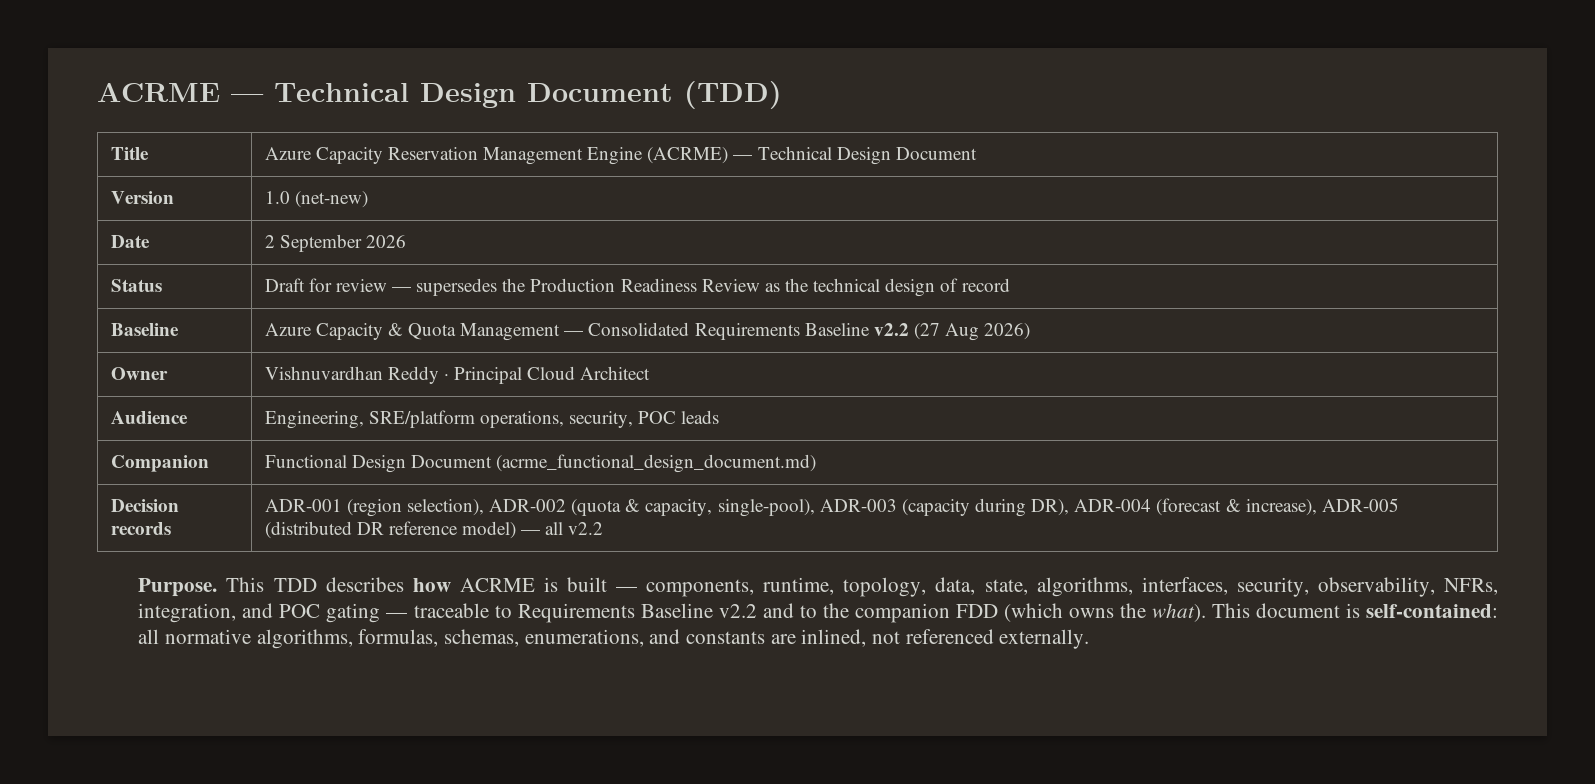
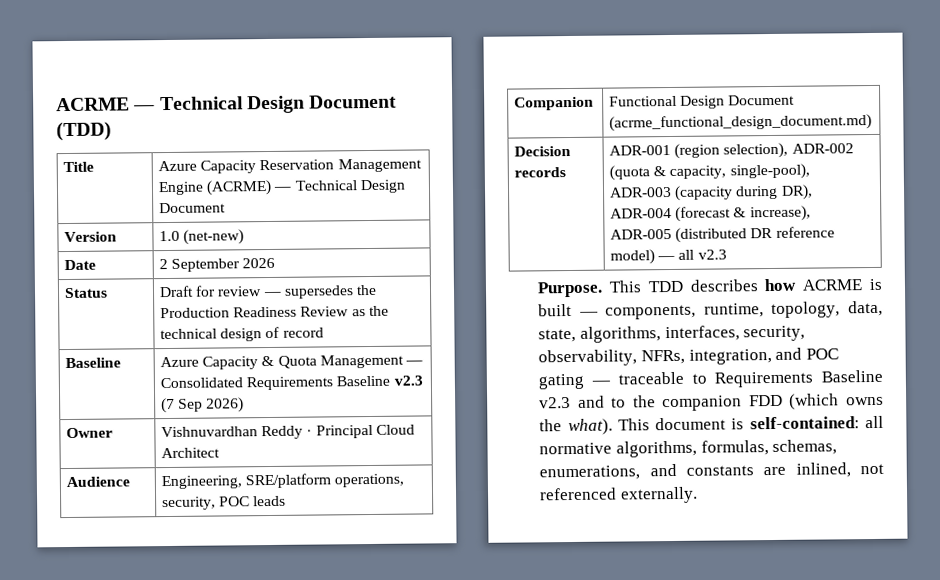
- Baseline | Azure Capacity & Quota Management — Consolidated Requirements Baseline v2.2 (27 Aug 2026)
+ Baseline | Azure Capacity & Quota Management — Consolidated Requirements Baseline v2.3 (7 Sep 2026)
- Decision records | ADR-001 (region selection), ADR-002 (quota & capacity, single-pool), ADR-003 (capacity during DR), ADR-004 (forecast & increase), ADR-005 (distributed DR reference model) — all v2.2
+ Decision records | ADR-001 (region selection), ADR-002 (quota & capacity, single-pool), ADR-003 (capacity during DR), ADR-004 (forecast & increase), ADR-005 (distributed DR reference model) — all v2.3
- This TDD describes how ACRME is built — components, runtime, topology, data, state, algorithms, interfaces, security, observability, NFRs, integration, and POC gating — traceable to Requirements Baseline v2.2 and to the companion FDD (which owns the what).
+ This TDD describes how ACRME is built — components, runtime, topology, data, state, algorithms, interfaces, security, observability, NFRs, integration, and POC gating — traceable to Requirements Baseline v2.3 and to the companion FDD (which owns the what).

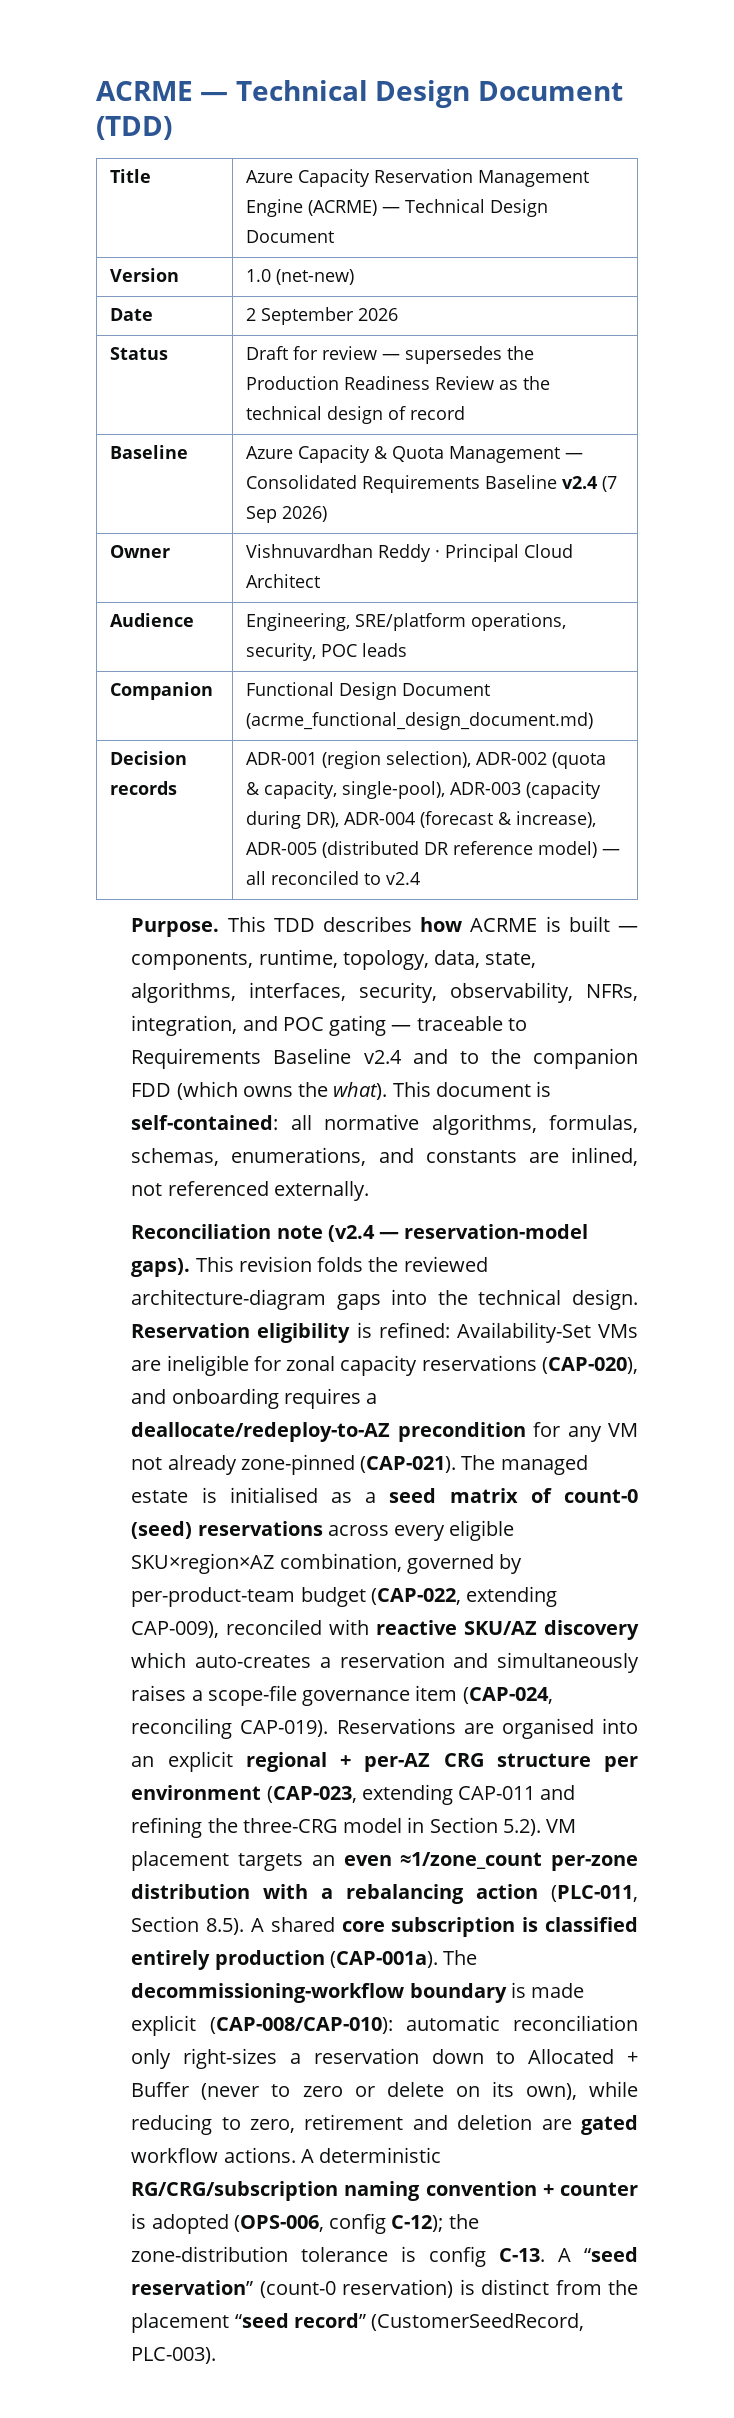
- Baseline | Azure Capacity & Quota Management — Consolidated Requirements Baseline v2.3 (7 Sep 2026)
+ Baseline | Azure Capacity & Quota Management — Consolidated Requirements Baseline v2.4 (7 Sep 2026)
- Decision records | ADR-001 (region selection), ADR-002 (quota & capacity, single-pool), ADR-003 (capacity during DR), ADR-004 (forecast & increase), ADR-005 (distributed DR reference model) — all v2.3
+ Decision records | ADR-001 (region selection), ADR-002 (quota & capacity, single-pool), ADR-003 (capacity during DR), ADR-004 (forecast & increase), ADR-005 (distributed DR reference model) — all reconciled to v2.4
- This TDD describes how ACRME is built — components, runtime, topology, data, state, algorithms, interfaces, security, observability, NFRs, integration, and POC gating — traceable to Requirements Baseline v2.3 and to the companion FDD (which owns the what).
+ This TDD describes how ACRME is built — components, runtime, topology, data, state, algorithms, interfaces, security, observability, NFRs, integration, and POC gating — traceable to Requirements Baseline v2.4 and to the companion FDD (which owns the what).
+ Reconciliation note (v2.4 — reservation-model gaps). This revision folds the reviewed architecture-diagram gaps into the technical design. Reservation eligibility is refined: Availability-Set VMs are ineligible for zonal capacity reservations (CAP-020), and onboarding requires a deallocate/redeploy-to-AZ precondition for any VM not already zone-pinned (CAP-021). The managed estate is initialised as a seed matrix of count-0 (seed) reservations across every eligible SKU×region×AZ combination, governed by per-product-team budget (CAP-022, extending CAP-009), reconciled with reactive SKU/AZ discovery which auto-creates a reservation and simultaneously raises a scope-file governance item (CAP-024, reconciling CAP-019). Reservations are organised into an explicit regional + per-AZ CRG structure per environment (CAP-023, extending CAP-011 and refining the three-CRG model in Section 5.2). VM placement targets an even ≈1/zone_count per-zone distribution with a rebalancing action (PLC-011, Section 8.5). A shared core subscription is classified entirely production (CAP-001a). The decommissioning-workflow boundary is made explicit (CAP-008/CAP-010): automatic reconciliation only right-sizes a reservation down to Allocated + Buffer (never to zero or delete on its own), while reducing to zero, retirement and deletion are gated workflow actions. A deterministic RG/CRG/subscription naming convention + counter is adopted (OPS-006, config C-12); the zone-distribution tolerance is config C-13. A “seed reservation” (count-0 reservation) is distinct from the placement “seed record” (CustomerSeedRecord, PLC-003).

